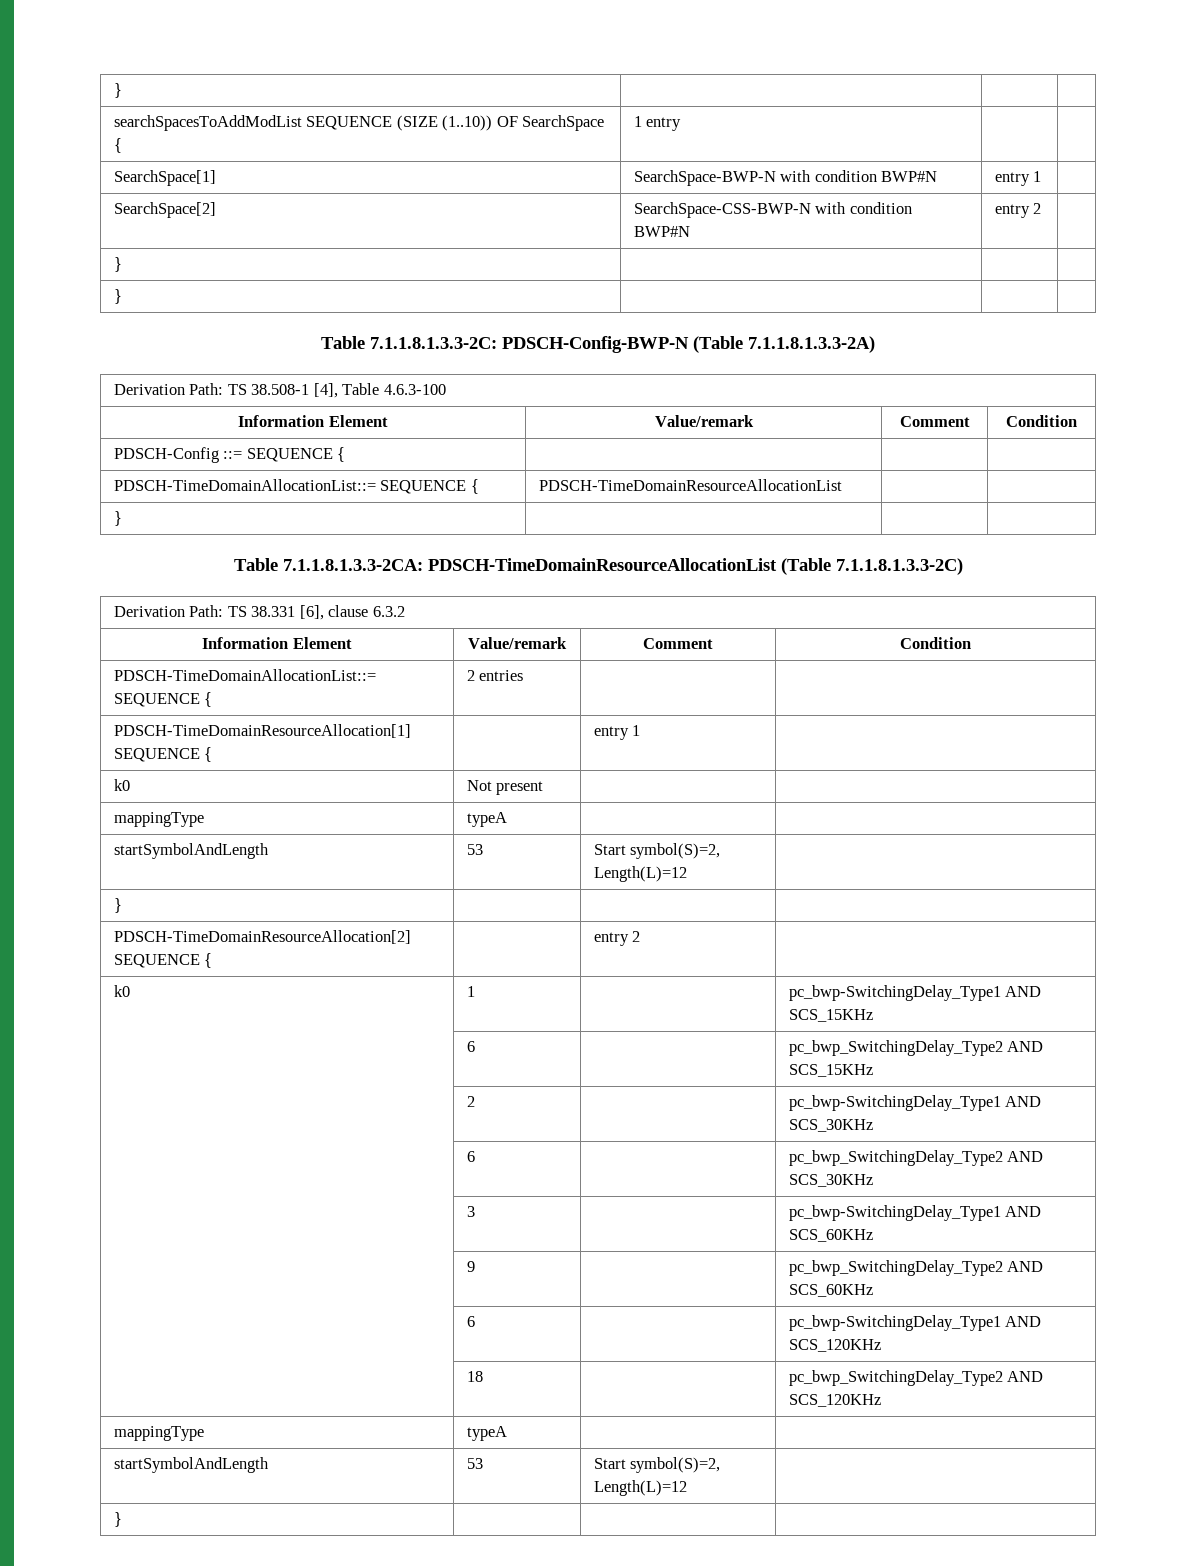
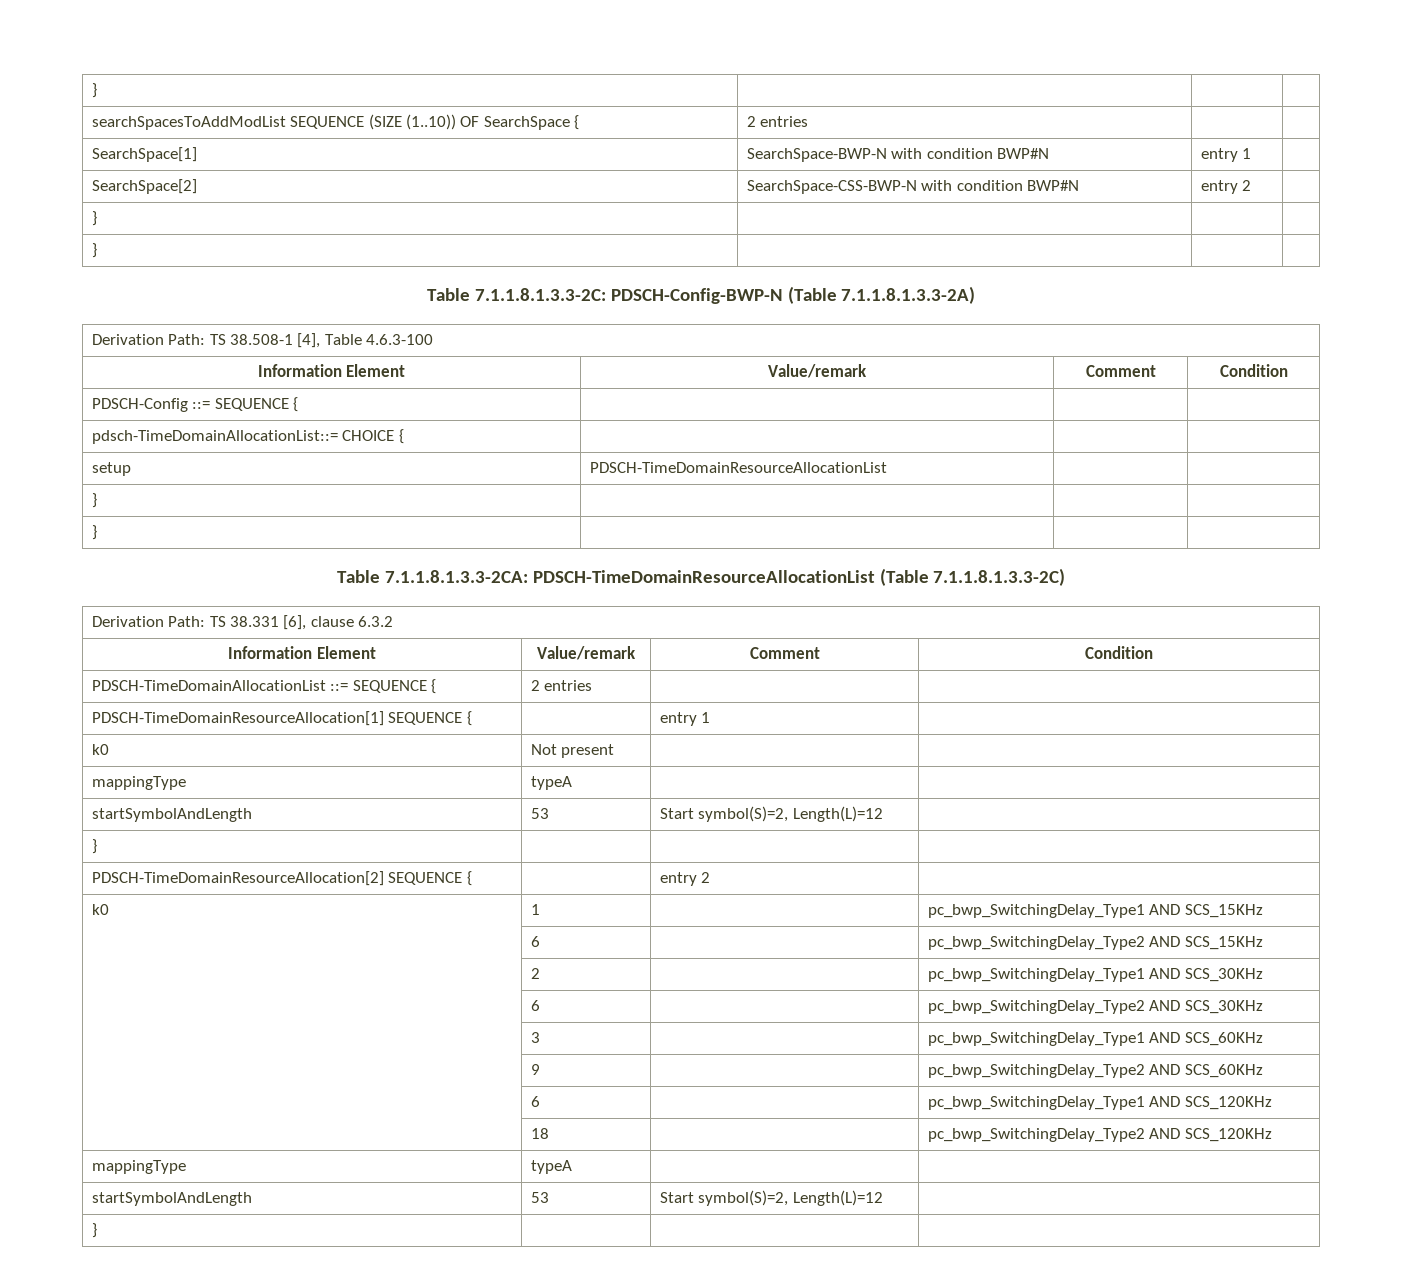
- searchSpacesToAddModList SEQUENCE (SIZE (1..10)) OF SearchSpace { | 1 entry | |
+ searchSpacesToAddModList SEQUENCE (SIZE (1..10)) OF SearchSpace { | 2 entries | |
- PDSCH-TimeDomainAllocationList::= SEQUENCE { | PDSCH-TimeDomainResourceAllocationList | |
+ pdsch-TimeDomainAllocationList::= CHOICE { | | |
+ setup | PDSCH-TimeDomainResourceAllocationList | |
+ } | | |
- PDSCH-TimeDomainAllocationList::= SEQUENCE { | 2 entries | |
+ PDSCH-TimeDomainAllocationList ::= SEQUENCE { | 2 entries | |
- k0 | 1 | | pc_bwp-SwitchingDelay_Type1 AND SCS_15KHz
+ k0 | 1 | | pc_bwp_SwitchingDelay_Type1 AND SCS_15KHz
- | 2 | | pc_bwp-SwitchingDelay_Type1 AND SCS_30KHz
+ | 2 | | pc_bwp_SwitchingDelay_Type1 AND SCS_30KHz
- | 3 | | pc_bwp-SwitchingDelay_Type1 AND SCS_60KHz
+ | 3 | | pc_bwp_SwitchingDelay_Type1 AND SCS_60KHz
- | 6 | | pc_bwp-SwitchingDelay_Type1 AND SCS_120KHz
+ | 6 | | pc_bwp_SwitchingDelay_Type1 AND SCS_120KHz

